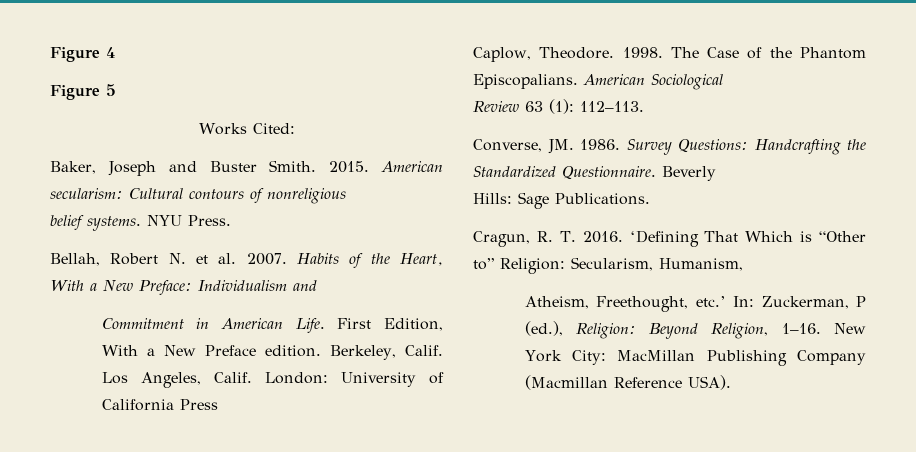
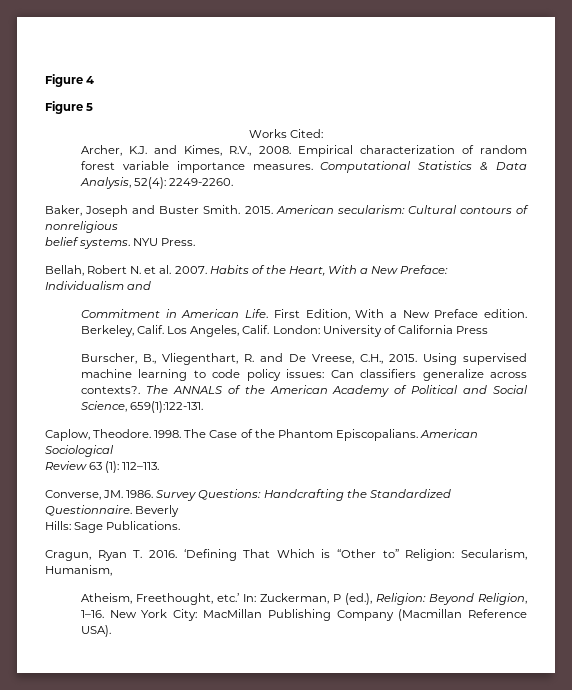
+ Archer, K.J. and Kimes, R.V., 2008. Empirical characterization of random forest variable importance measures. Computational Statistics & Data Analysis, 52(4): 2249-2260.
+ Burscher, B., Vliegenthart, R. and De Vreese, C.H., 2015. Using supervised machine learning to code policy issues: Can classifiers generalize across contexts?. The ANNALS of the American Academy of Political and Social Science, 659(1):122-131.
- Cragun, R. T. 2016.
+ Cragun, Ryan T. 2016.

